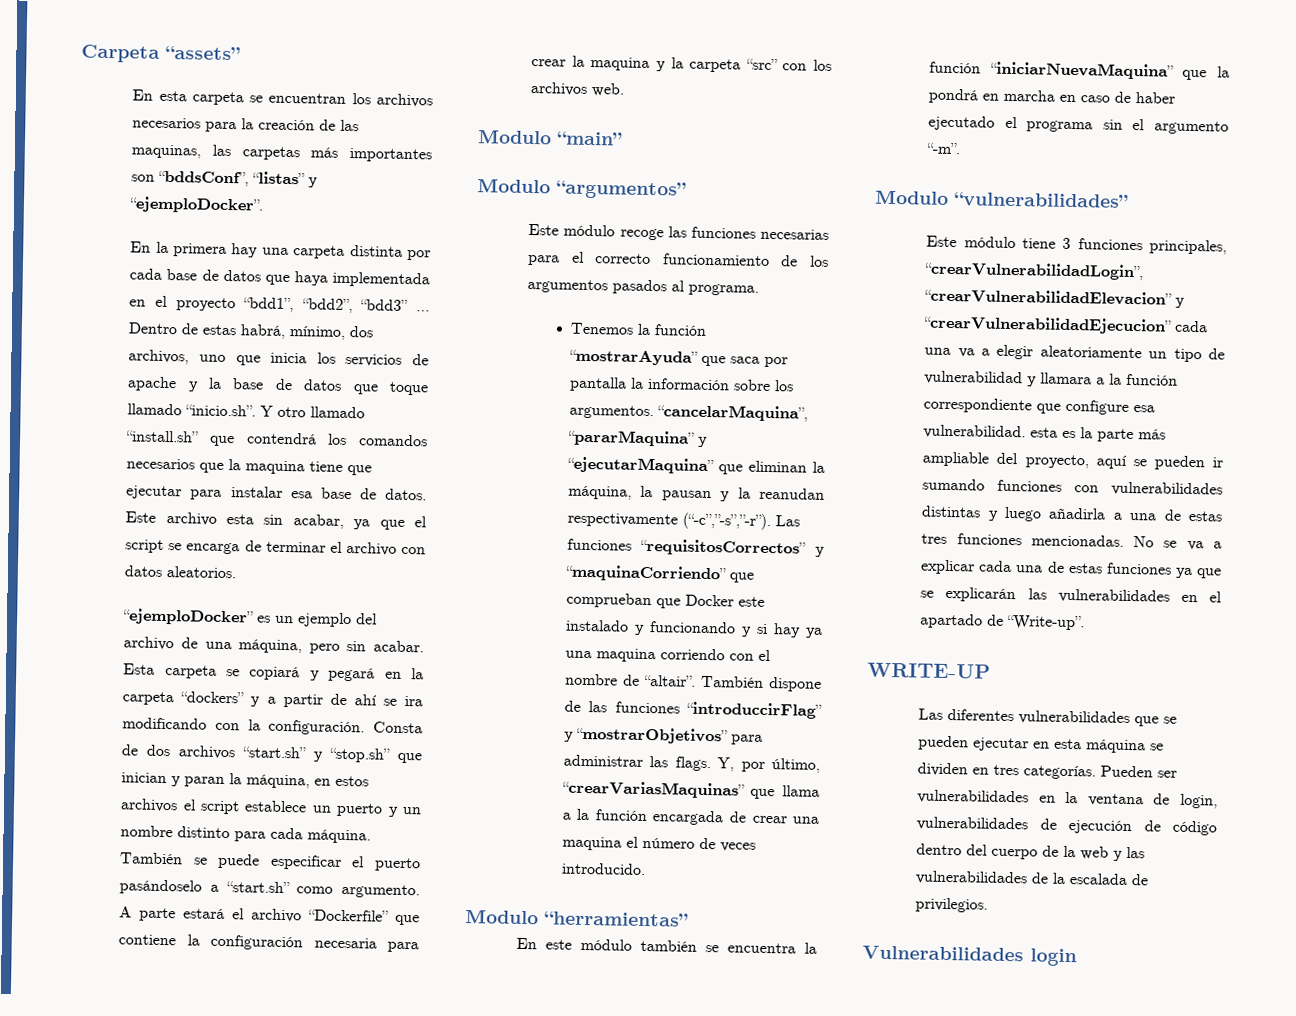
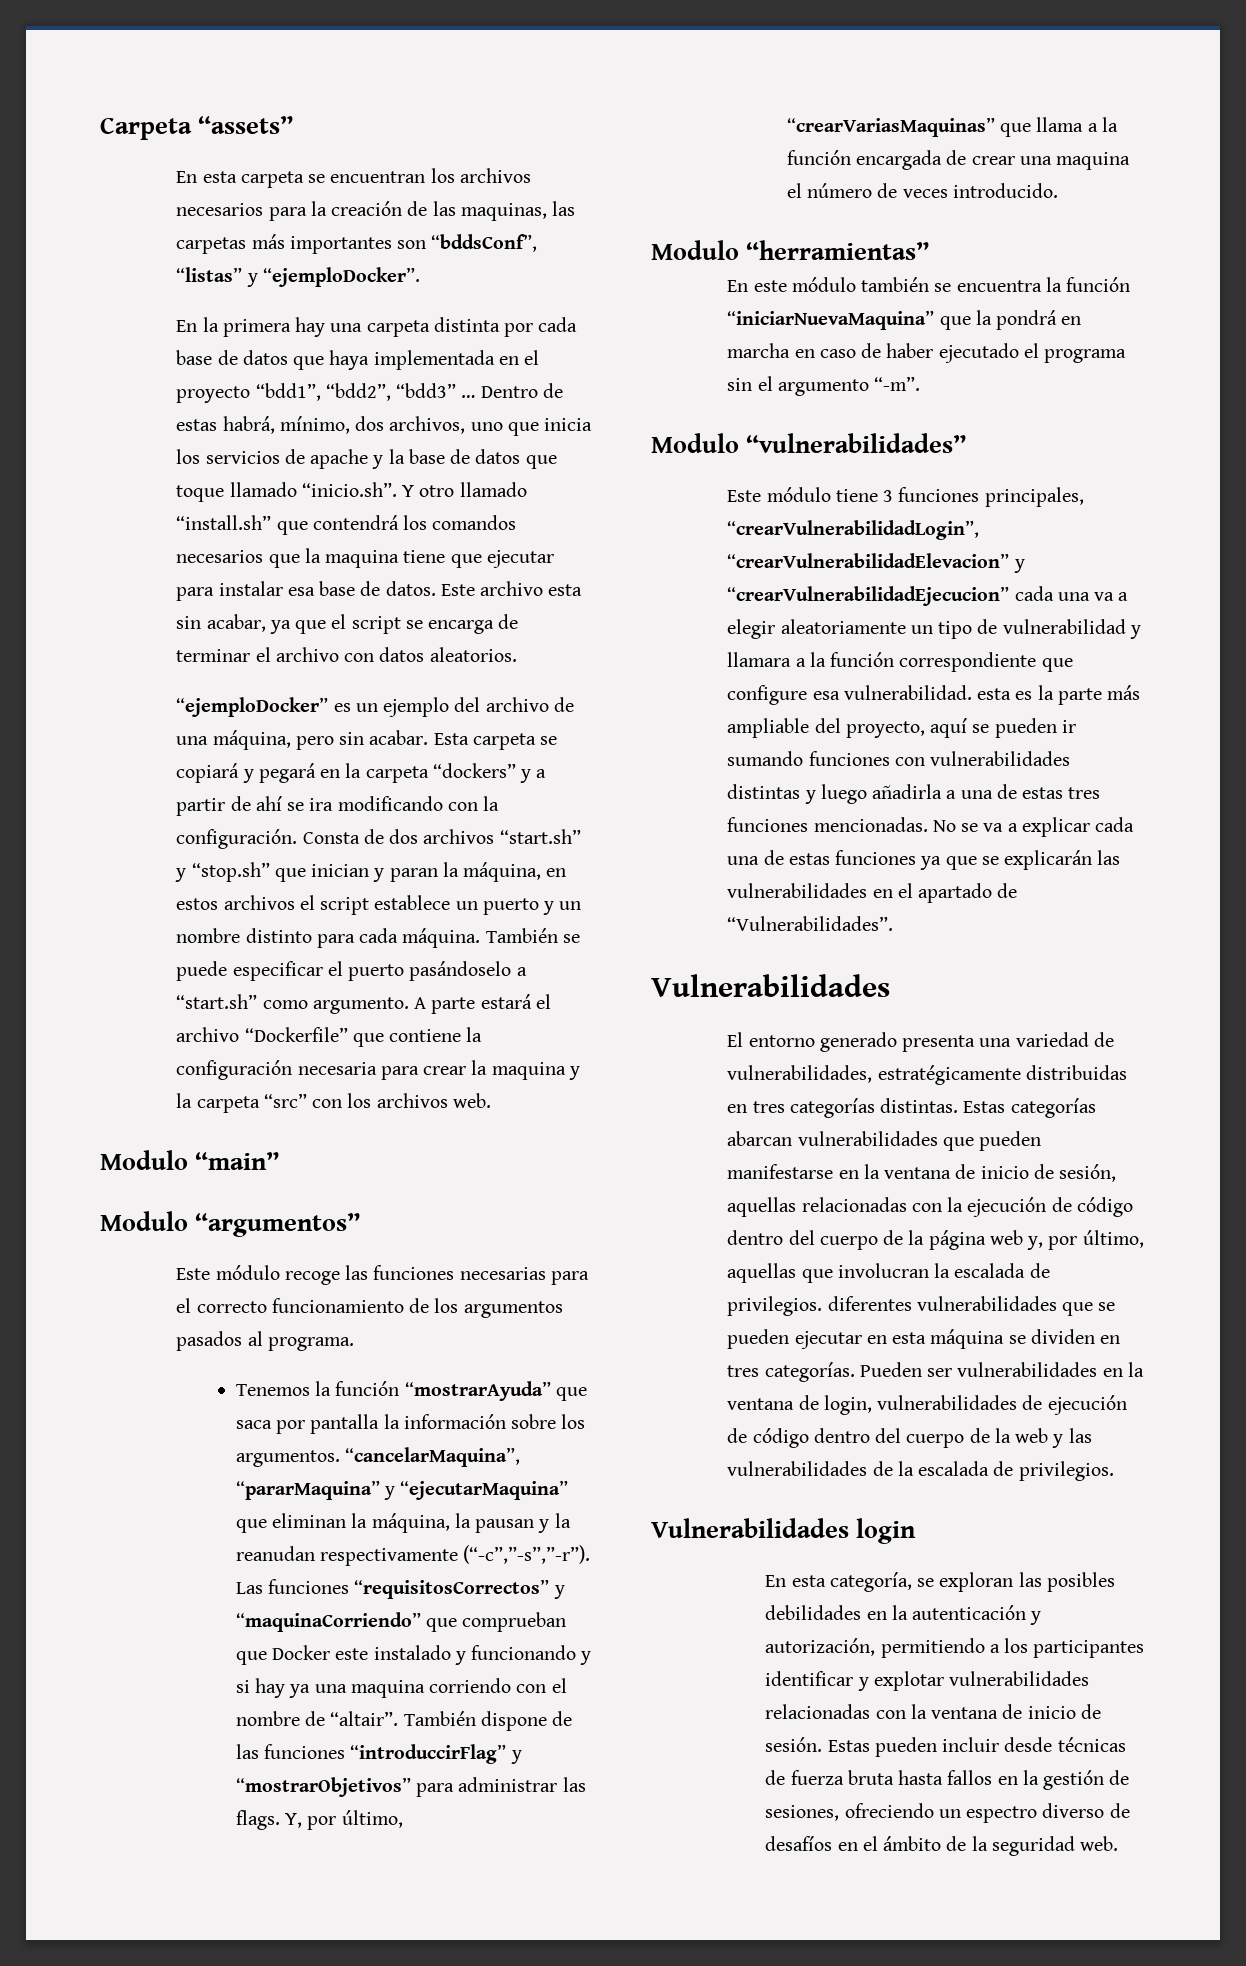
- No se va a explicar cada una de estas funciones ya que se explicarán las vulnerabilidades en el apartado de “Write-up”.
- WRITE-UP
- Las diferentes vulnerabilidades que se pueden ejecutar en esta máquina se dividen en tres categorías.
+ No se va a explicar cada una de estas funciones ya que se explicarán las vulnerabilidades en el apartado de “Vulnerabilidades”.
+ Vulnerabilidades
+ El entorno generado presenta una variedad de vulnerabilidades, estratégicamente distribuidas en tres categorías distintas. Estas categorías abarcan vulnerabilidades que pueden manifestarse en la ventana de inicio de sesión, aquellas relacionadas con la ejecución de código dentro del cuerpo de la página web y, por último, aquellas que involucran la escalada de privilegios. diferentes vulnerabilidades que se pueden ejecutar en esta máquina se dividen en tres categorías.
+ En esta categoría, se exploran las posibles debilidades en la autenticación y autorización, permitiendo a los participantes identificar y explotar vulnerabilidades relacionadas con la ventana de inicio de sesión. Estas pueden incluir desde técnicas de fuerza bruta hasta fallos en la gestión de sesiones, ofreciendo un espectro diverso de desafíos en el ámbito de la seguridad web.

